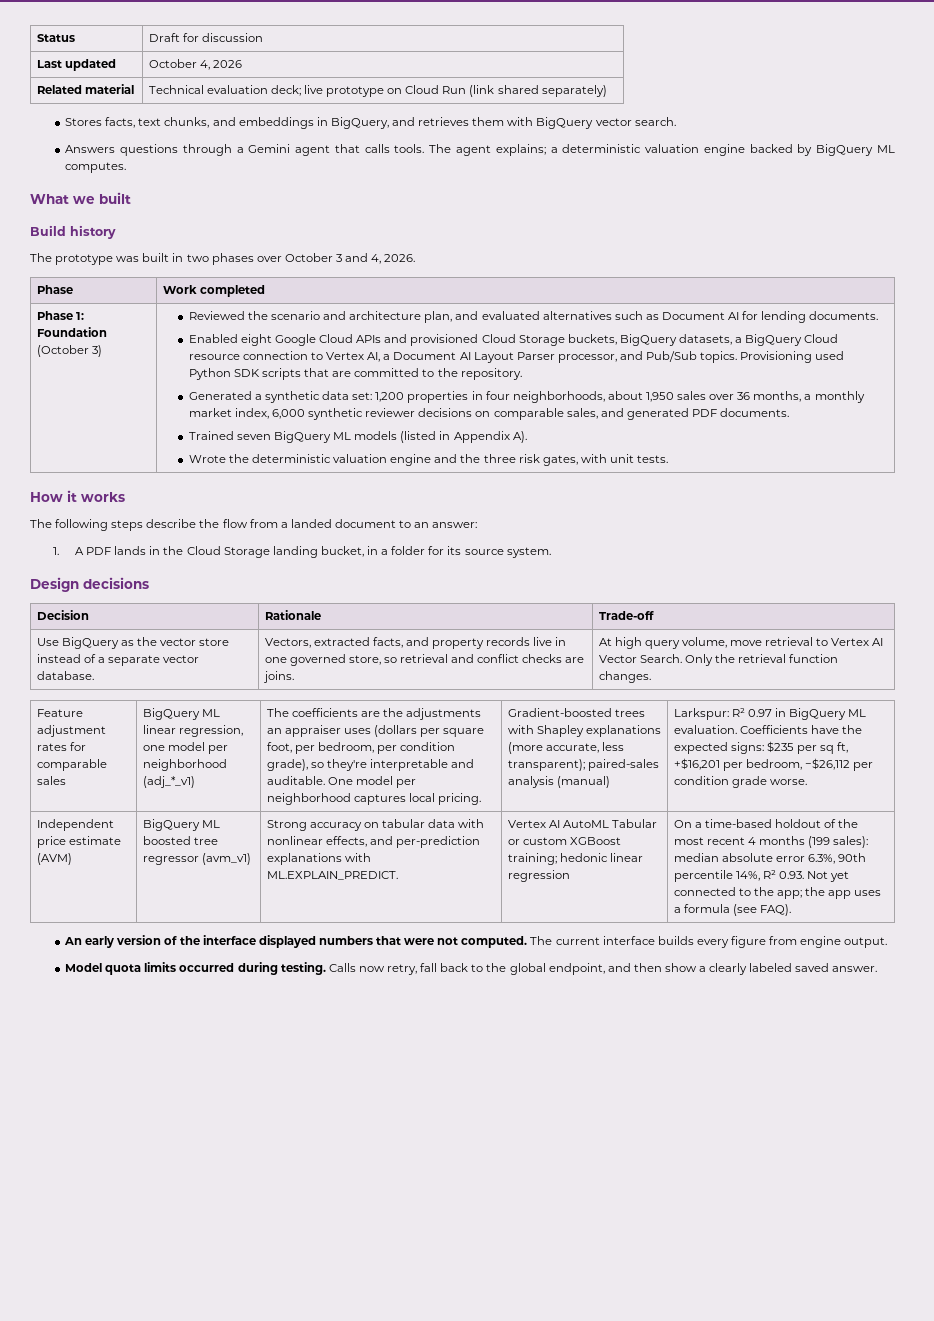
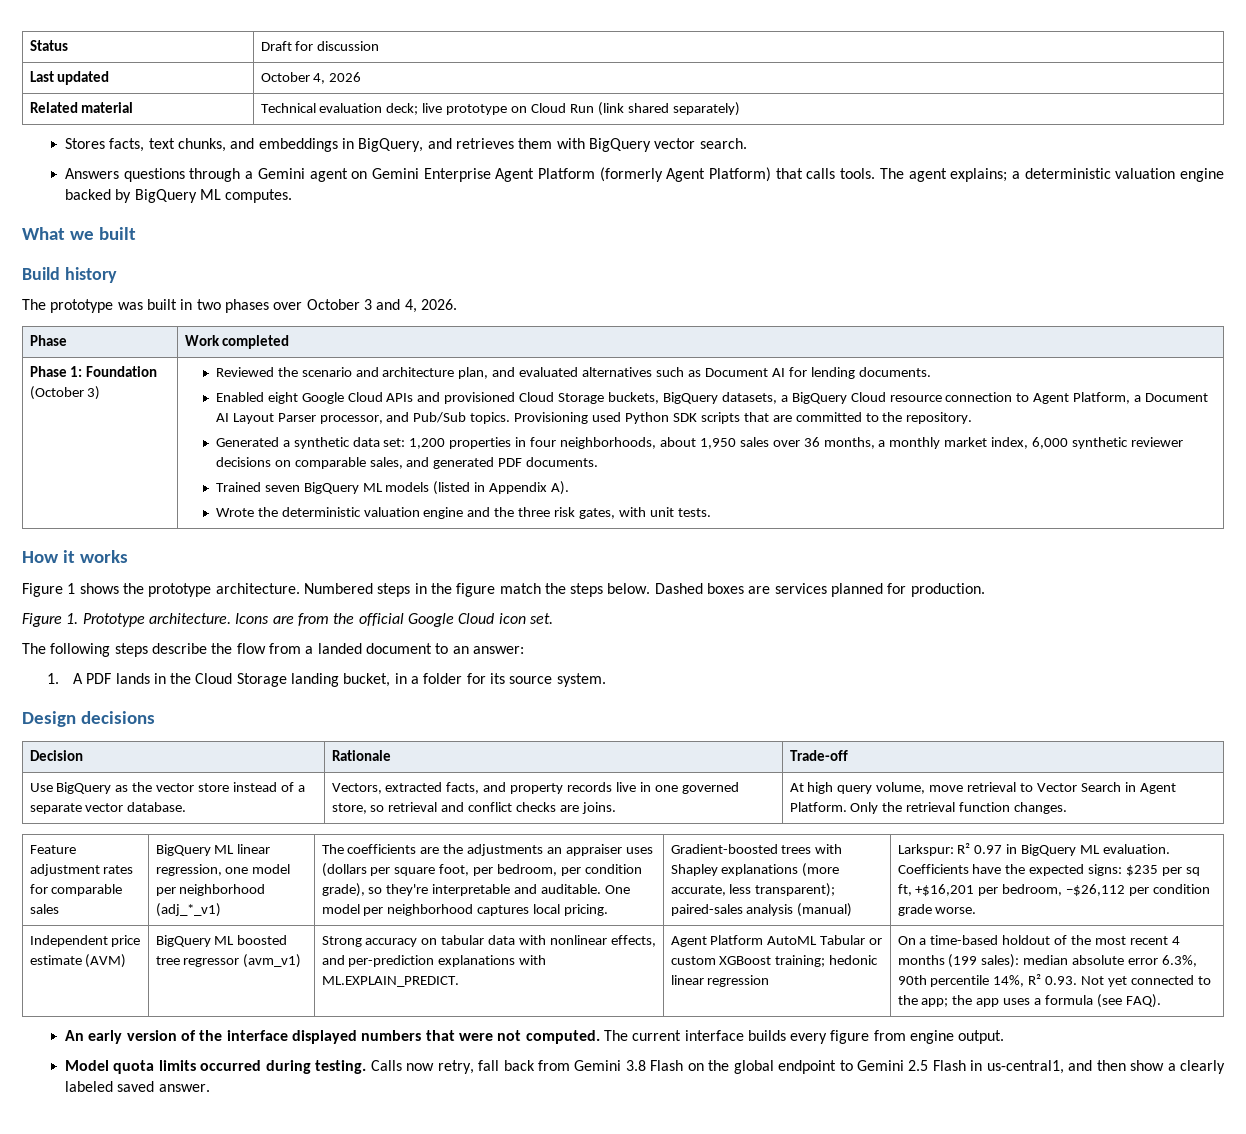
- Answers questions through a Gemini agent that calls tools.
+ Answers questions through a Gemini agent on Gemini Enterprise Agent Platform (formerly Agent Platform) that calls tools.
- Enabled eight Google Cloud APIs and provisioned Cloud Storage buckets, BigQuery datasets, a BigQuery Cloud resource connection to Vertex AI, a Document AI Layout Parser processor, and Pub/Sub topics.
+ Enabled eight Google Cloud APIs and provisioned Cloud Storage buckets, BigQuery datasets, a BigQuery Cloud resource connection to Agent Platform, a Document AI Layout Parser processor, and Pub/Sub topics.
+ Figure 1 shows the prototype architecture. Numbered steps in the figure match the steps below. Dashed boxes are services planned for production.
+ Figure 1. Prototype architecture. Icons are from the official Google Cloud icon set.
- At high query volume, move retrieval to Vertex AI Vector Search.
+ At high query volume, move retrieval to Vector Search in Agent Platform.
- Vertex AI AutoML Tabular or custom XGBoost training; hedonic linear regression
+ Agent Platform AutoML Tabular or custom XGBoost training; hedonic linear regression
- Calls now retry, fall back to the global endpoint, and then show a clearly labeled saved answer.
+ Calls now retry, fall back from Gemini 3.8 Flash on the global endpoint to Gemini 2.5 Flash in us-central1, and then show a clearly labeled saved answer.

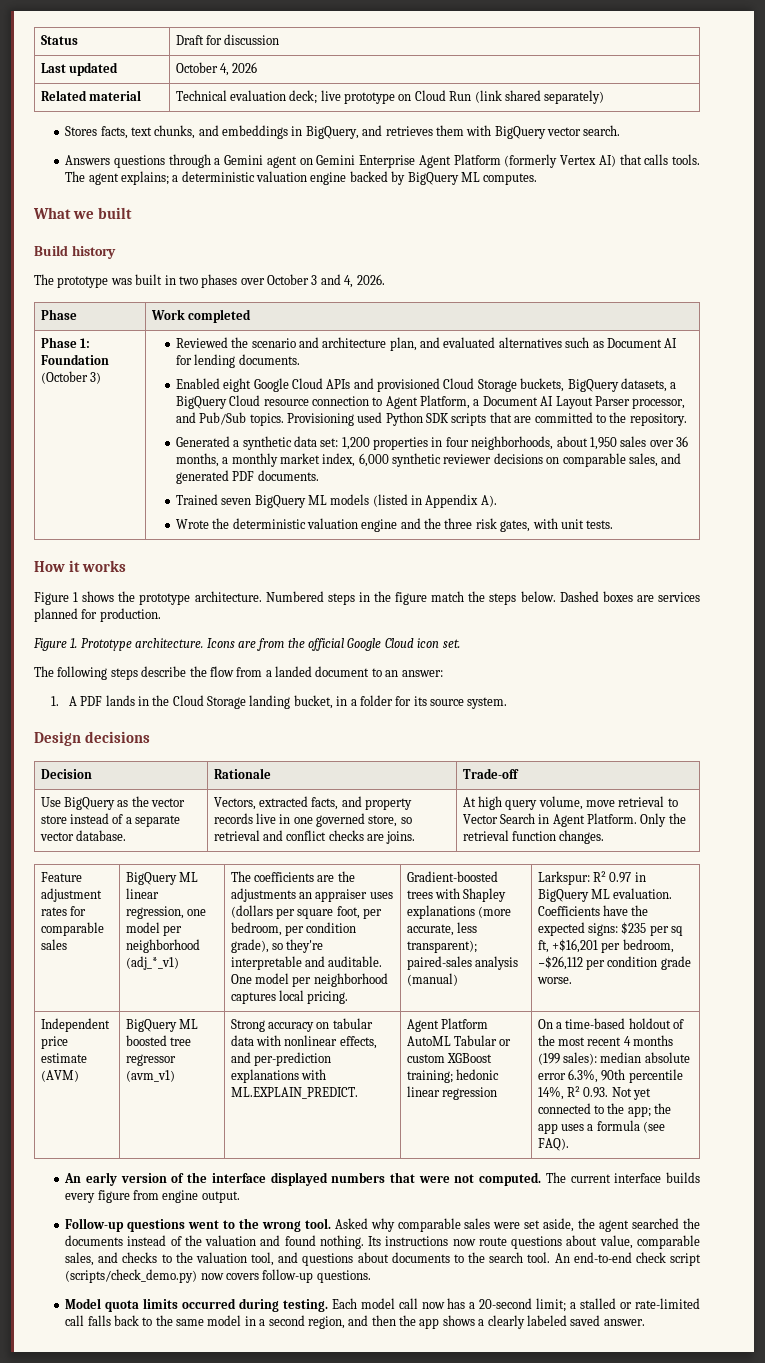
- Answers questions through a Gemini agent on Gemini Enterprise Agent Platform (formerly Agent Platform) that calls tools.
+ Answers questions through a Gemini agent on Gemini Enterprise Agent Platform (formerly Vertex AI) that calls tools.
+ Follow-up questions went to the wrong tool. Asked why comparable sales were set aside, the agent searched the documents instead of the valuation and found nothing. Its instructions now route questions about value, comparable sales, and checks to the valuation tool, and questions about documents to the search tool. An end-to-end check script (scripts/check_demo.py) now covers follow-up questions.
- Calls now retry, fall back from Gemini 3.8 Flash on the global endpoint to Gemini 2.5 Flash in us-central1, and then show a clearly labeled saved answer.
+ Each model call now has a 20-second limit; a stalled or rate-limited call falls back to the same model in a second region, and then the app shows a clearly labeled saved answer.

